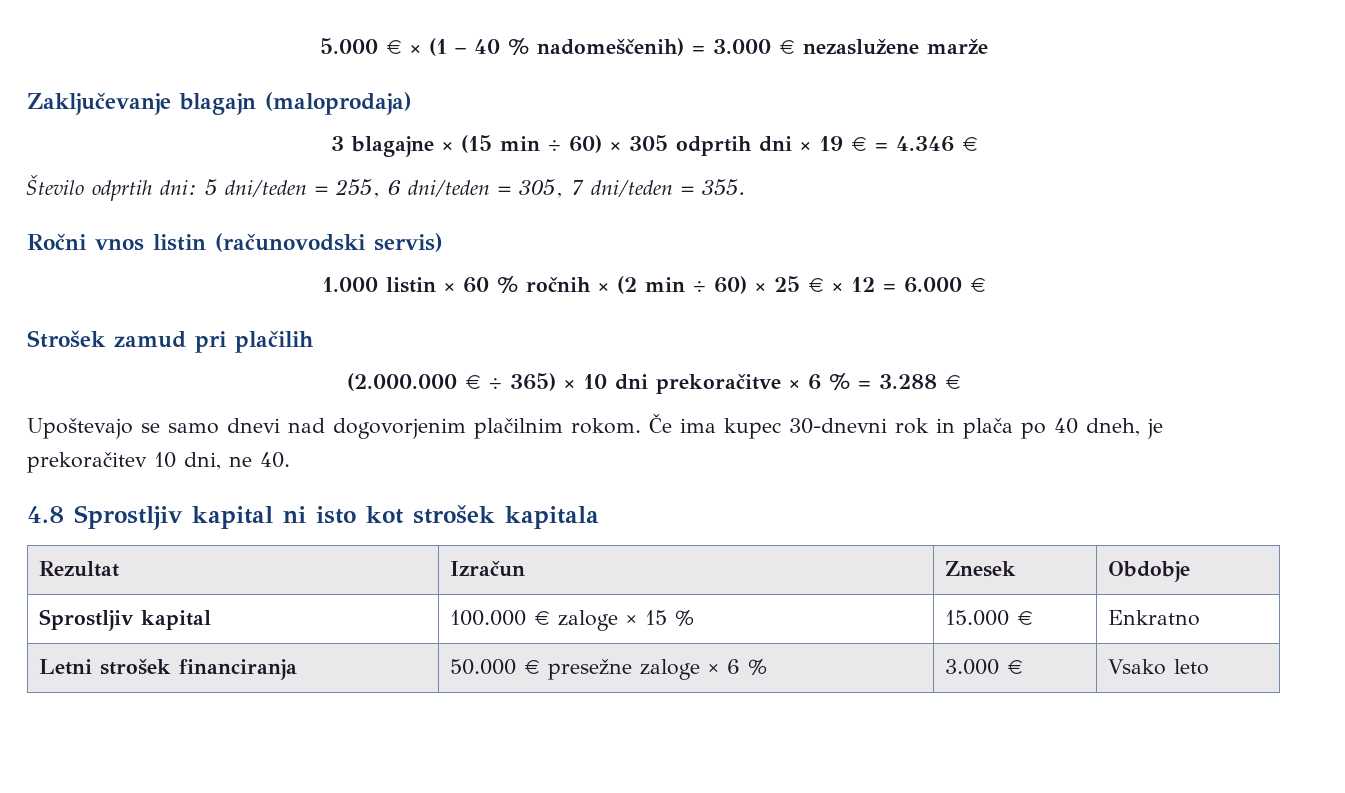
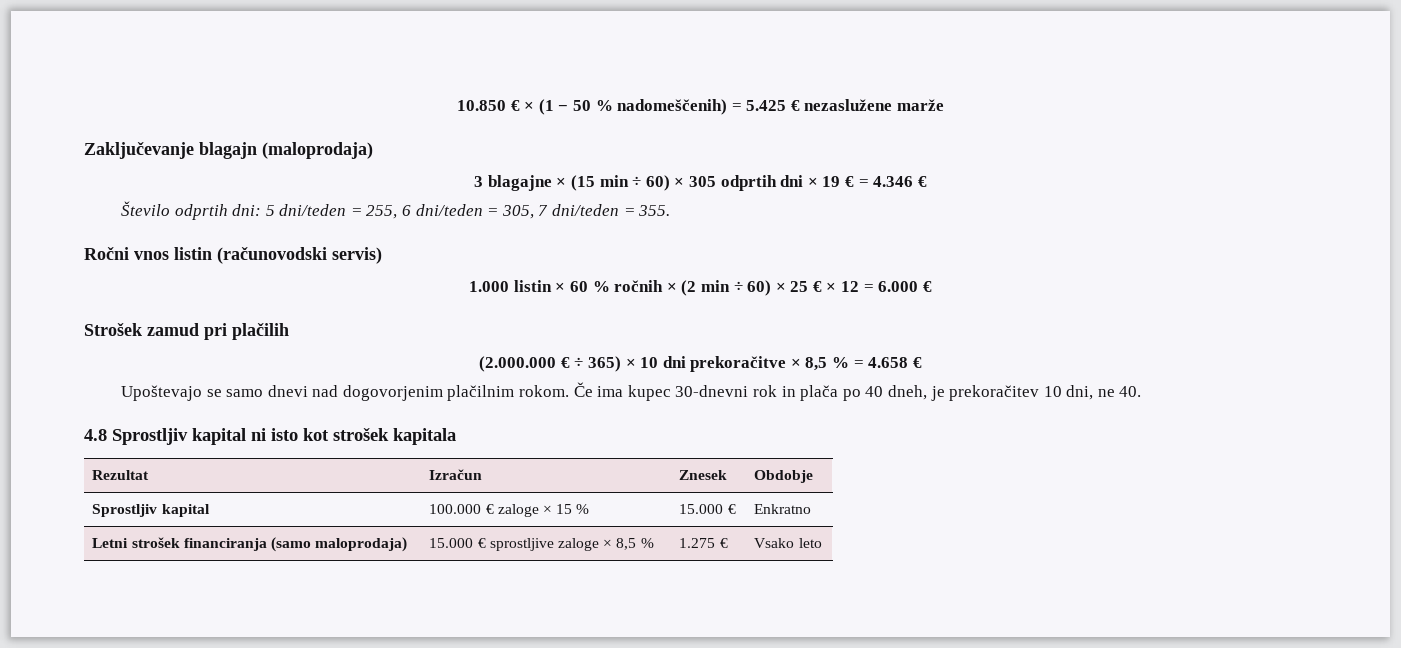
- 5.000 € × (1 − 40 % nadomeščenih) = 3.000 € nezaslužene marže
+ 10.850 € × (1 − 50 % nadomeščenih) = 5.425 € nezaslužene marže
- (2.000.000 € ÷ 365) × 10 dni prekoračitve × 6 % = 3.288 €
+ (2.000.000 € ÷ 365) × 10 dni prekoračitve × 8,5 % = 4.658 €
- Letni strošek financiranja | 50.000 € presežne zaloge × 6 % | 3.000 € | Vsako leto
+ Letni strošek financiranja (samo maloprodaja) | 15.000 € sprostljive zaloge × 8,5 % | 1.275 € | Vsako leto

